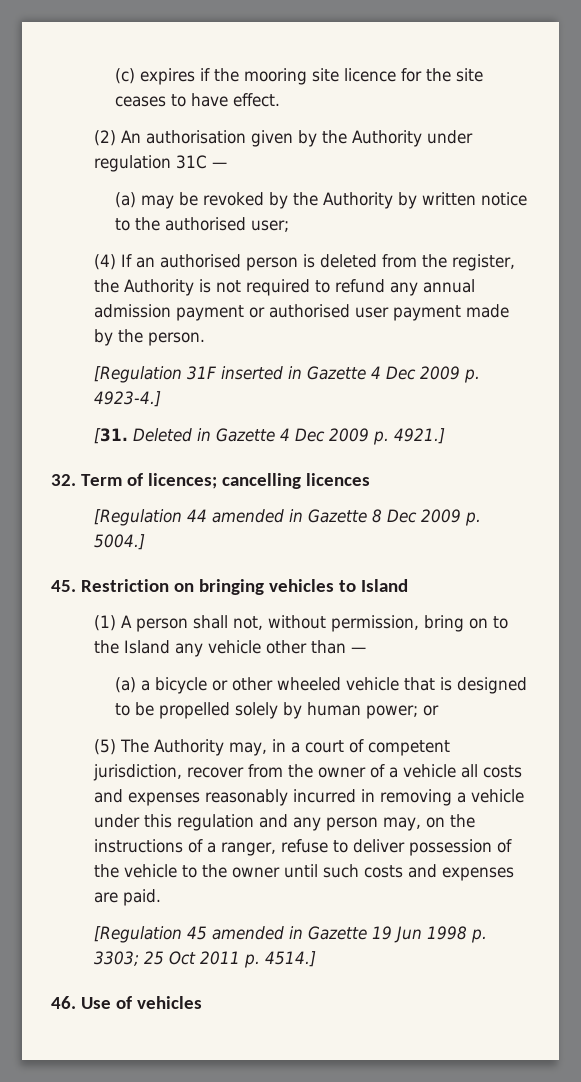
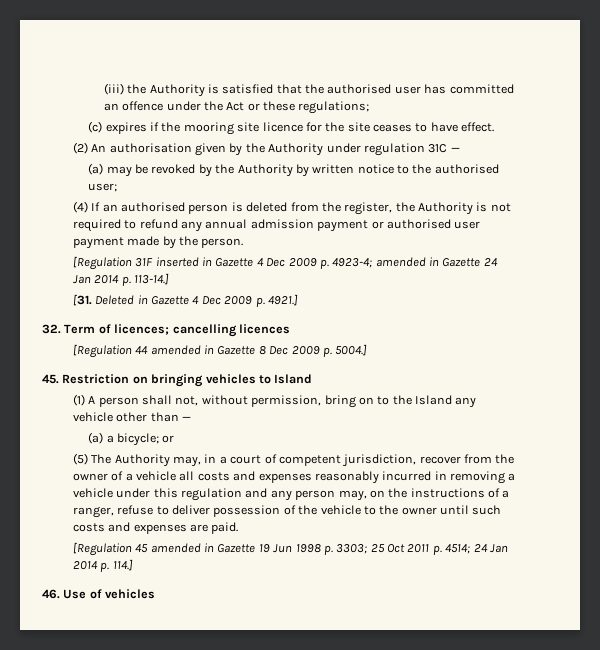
+ (iii) the Authority is satisfied that the authorised user has committed an offence under the Act or these regulations;
- [Regulation 31F inserted in Gazette 4 Dec 2009 p. 4923-4.]
+ [Regulation 31F inserted in Gazette 4 Dec 2009 p. 4923-4; amended in Gazette 24 Jan 2014 p. 113-14.]
- (a) a bicycle or other wheeled vehicle that is designed to be propelled solely by human power; or
+ (a) a bicycle; or
- [Regulation 45 amended in Gazette 19 Jun 1998 p. 3303; 25 Oct 2011 p. 4514.]
+ [Regulation 45 amended in Gazette 19 Jun 1998 p. 3303; 25 Oct 2011 p. 4514; 24 Jan 2014 p. 114.]

